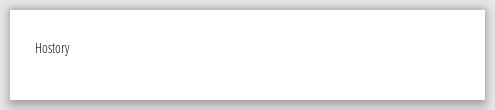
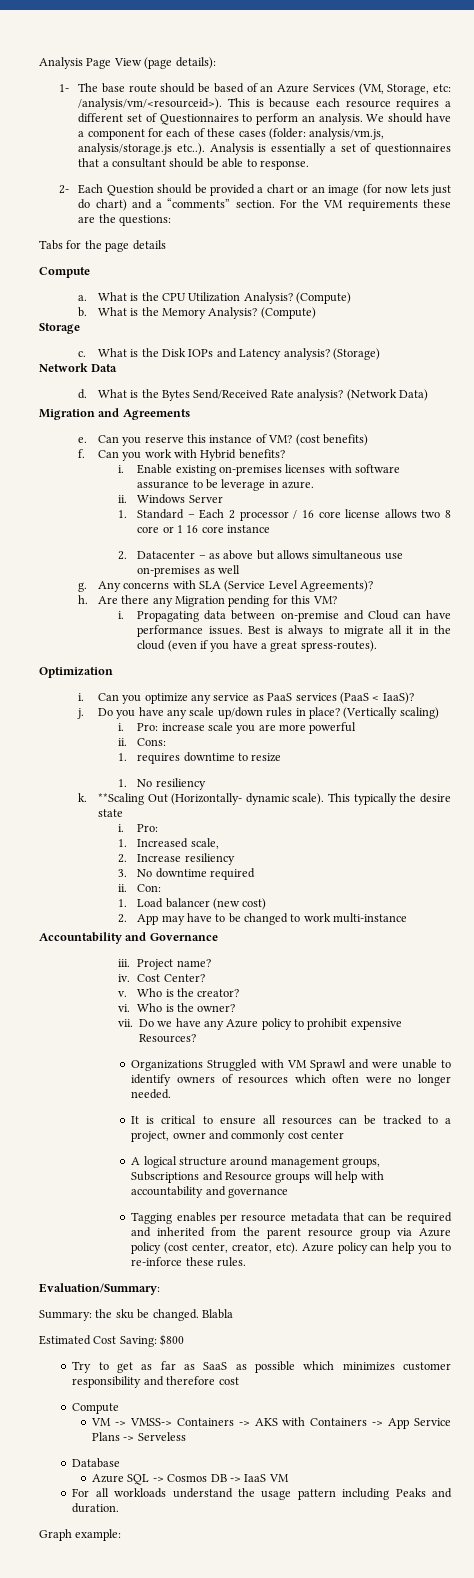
- Hostory
+ Analysis Page View (page details):
+ 1- The base route should be based of an Azure Services (VM, Storage, etc: /analysis/vm/<resourceid>). This is because each resource requires a different set of Questionnaires to perform an analysis. We should have a component for each of these cases (folder: analysis/vm.js, analysis/storage.js etc..). Analysis is essentially a set of questionnaires that a consultant should be able to response.
+ 2- Each Question should be provided a chart or an image (for now lets just do chart) and a “comments” section. For the VM requirements these are the questions:
+ Tabs for the page details
+ Compute
+ a. What is the CPU Utilization Analysis? (Compute)
+ b. What is the Memory Analysis? (Compute)
+ Storage
+ c. What is the Disk IOPs and Latency analysis? (Storage)
+ Network Data
+ d. What is the Bytes Send/Received Rate analysis? (Network Data)
+ Migration and Agreements
+ e. Can you reserve this instance of VM? (cost benefits)
+ f. Can you work with Hybrid benefits?
+ i. Enable existing on-premises licenses with software assurance to be leverage in azure.
+ ii. Windows Server
+ 1. Standard – Each 2 processor / 16 core license allows two 8 core or 1 16 core instance
+ 2. Datacenter – as above but allows simultaneous use on-premises as well
+ g. Any concerns with SLA (Service Level Agreements)?
+ h. Are there any Migration pending for this VM?
+ i. Propagating data between on-premise and Cloud can have performance issues. Best is always to migrate all it in the cloud (even if you have a great spress-routes).
+ Optimization
+ i. Can you optimize any service as PaaS services (PaaS < IaaS)?
+ j. Do you have any scale up/down rules in place? (Vertically scaling)
+ i. Pro: increase scale you are more powerful
+ ii. Cons:
+ 1. requires downtime to resize
+ 1. No resiliency
+ k. **Scaling Out (Horizontally- dynamic scale). This typically the desire state
+ i. Pro:
+ 1. Increased scale,
+ 2. Increase resiliency
+ 3. No downtime required
+ ii. Con:
+ 1. Load balancer (new cost)
+ 2. App may have to be changed to work multi-instance
+ Accountability and Governance
+ iii. Project name?
+ iv. Cost Center?
+ v. Who is the creator?
+ vi. Who is the owner?
+ vii. Do we have any Azure policy to prohibit expensive Resources?
+ Organizations Struggled with VM Sprawl and were unable to identify owners of resources which often were no longer needed.
+ It is critical to ensure all resources can be tracked to a project, owner and commonly cost center
+ A logical structure around management groups, Subscriptions and Resource groups will help with accountability and governance
+ Tagging enables per resource metadata that can be required and inherited from the parent resource group via Azure policy (cost center, creator, etc). Azure policy can help you to re-inforce these rules.
+ Evaluation/Summary:
+ Summary: the sku be changed. Blabla
+ Estimated Cost Saving: $800
+ Try to get as far as SaaS as possible which minimizes customer responsibility and therefore cost
+ Compute
+ VM -> VMSS-> Containers -> AKS with Containers -> App Service Plans -> Serveless
+ Database
+ Azure SQL -> Cosmos DB -> IaaS VM
+ For all workloads understand the usage pattern including Peaks and duration.
+ Graph example:

